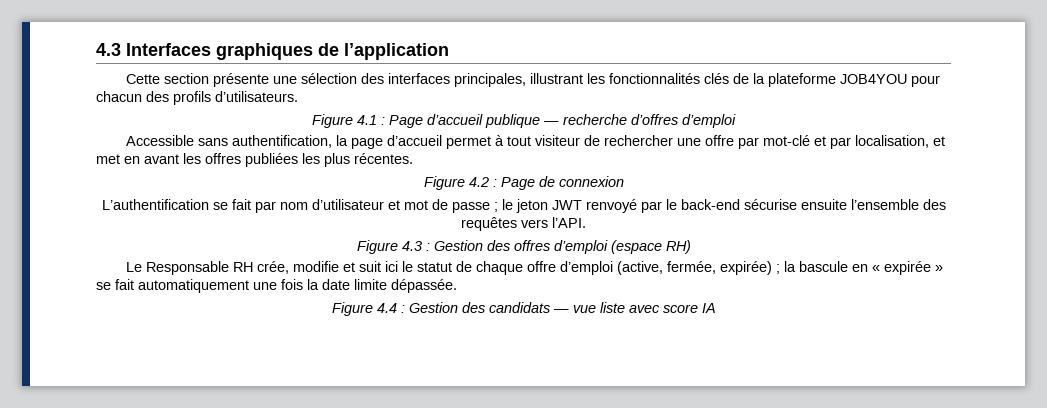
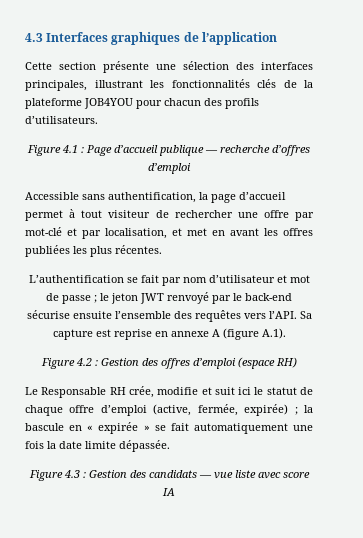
- Figure 4.2 : Page de connexion
- L’authentification se fait par nom d’utilisateur et mot de passe ; le jeton JWT renvoyé par le back-end sécurise ensuite l’ensemble des requêtes vers l’API.
- Figure 4.3 : Gestion des offres d’emploi (espace RH)
+ L’authentification se fait par nom d’utilisateur et mot de passe ; le jeton JWT renvoyé par le back-end sécurise ensuite l’ensemble des requêtes vers l’API. Sa capture est reprise en annexe A (figure A.1).
+ Figure 4.2 : Gestion des offres d’emploi (espace RH)
- Figure 4.4 : Gestion des candidats — vue liste avec score IA
+ Figure 4.3 : Gestion des candidats — vue liste avec score IA

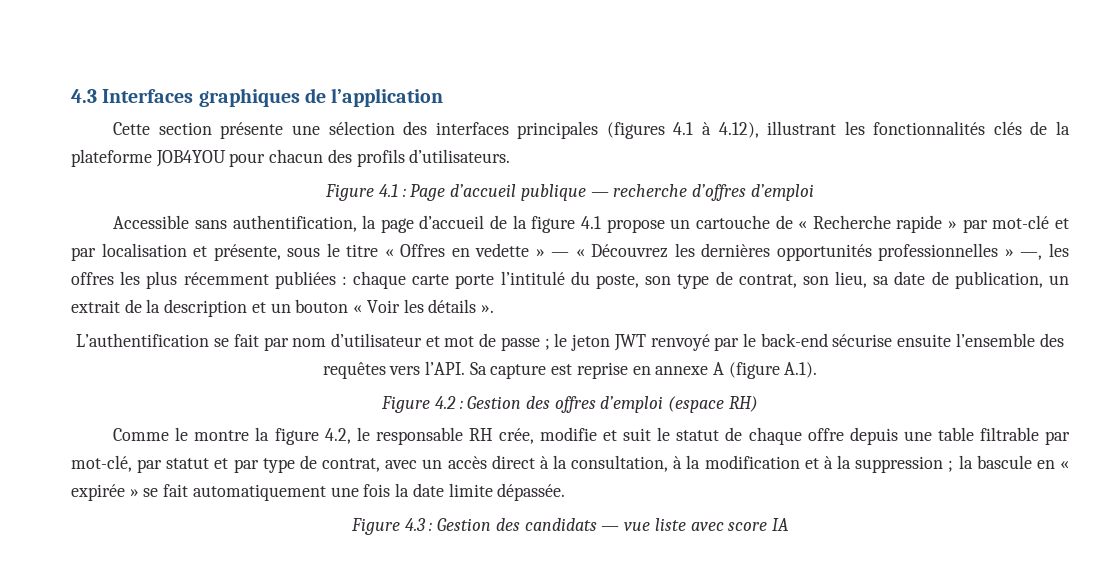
- Cette section présente une sélection des interfaces principales, illustrant les fonctionnalités clés de la plateforme JOB4YOU pour chacun des profils d’utilisateurs.
+ Cette section présente une sélection des interfaces principales (figures 4.1 à 4.12), illustrant les fonctionnalités clés de la plateforme JOB4YOU pour chacun des profils d’utilisateurs.
- Accessible sans authentification, la page d’accueil permet à tout visiteur de rechercher une offre par mot-clé et par localisation, et met en avant les offres publiées les plus récentes.
+ Accessible sans authentification, la page d’accueil de la figure 4.1 propose un cartouche de « Recherche rapide » par mot-clé et par localisation et présente, sous le titre « Offres en vedette » — « Découvrez les dernières opportunités professionnelles » —, les offres les plus récemment publiées : chaque carte porte l’intitulé du poste, son type de contrat, son lieu, sa date de publication, un extrait de la description et un bouton « Voir les détails ».
- Le Responsable RH crée, modifie et suit ici le statut de chaque offre d’emploi (active, fermée, expirée) ; la bascule en « expirée » se fait automatiquement une fois la date limite dépassée.
+ Comme le montre la figure 4.2, le responsable RH crée, modifie et suit le statut de chaque offre depuis une table filtrable par mot-clé, par statut et par type de contrat, avec un accès direct à la consultation, à la modification et à la suppression ; la bascule en « expirée » se fait automatiquement une fois la date limite dépassée.

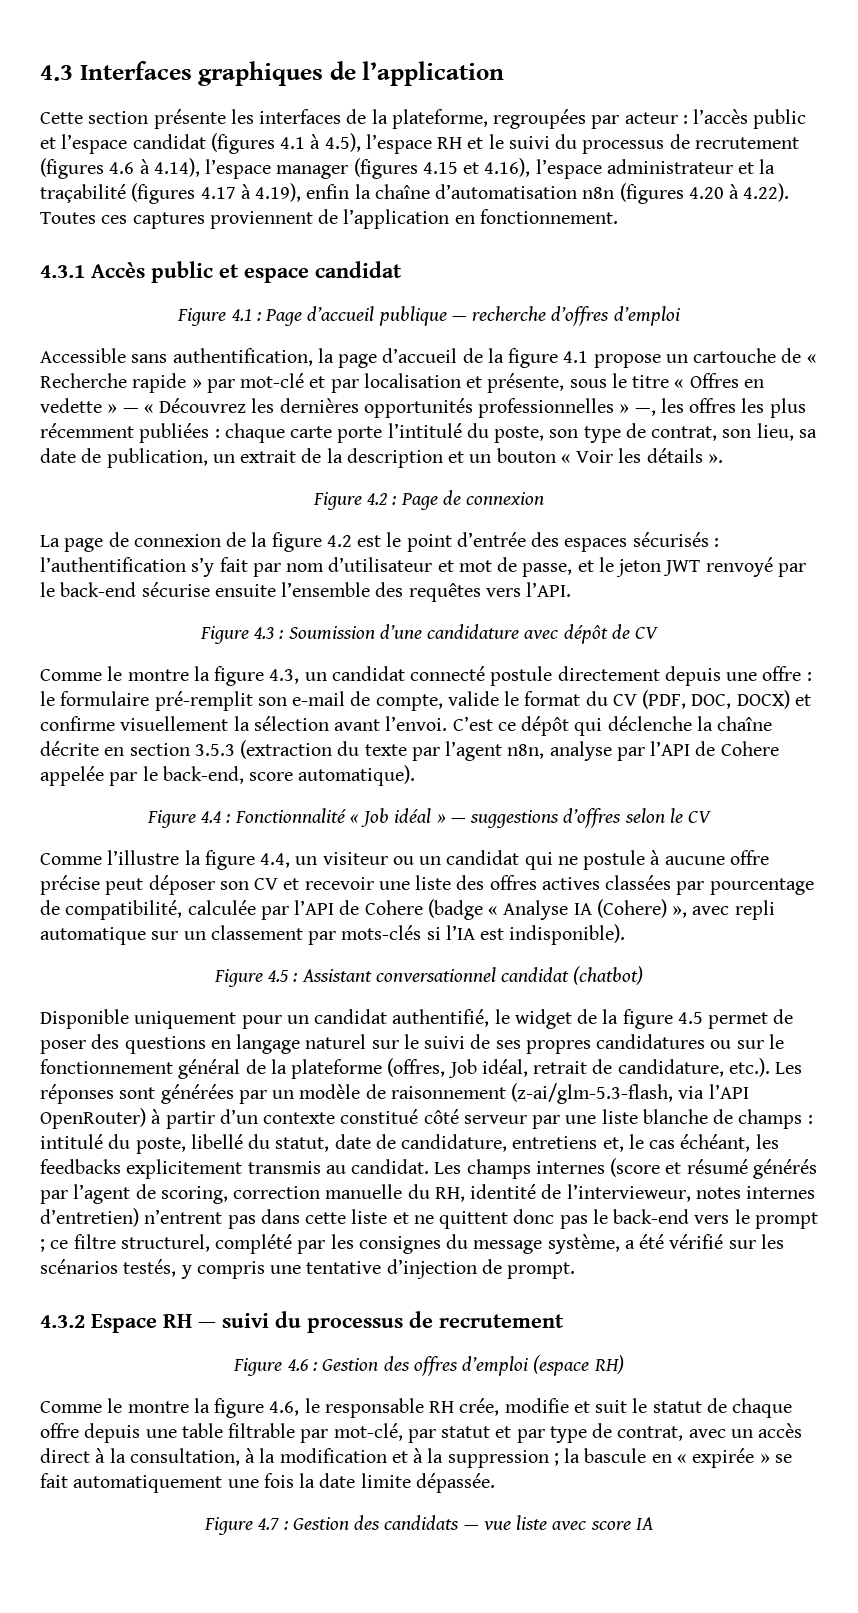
- Cette section présente une sélection des interfaces principales (figures 4.1 à 4.12), illustrant les fonctionnalités clés de la plateforme JOB4YOU pour chacun des profils d’utilisateurs.
+ Cette section présente les interfaces de la plateforme, regroupées par acteur : l’accès public et l’espace candidat (figures 4.1 à 4.5), l’espace RH et le suivi du processus de recrutement (figures 4.6 à 4.14), l’espace manager (figures 4.15 et 4.16), l’espace administrateur et la traçabilité (figures 4.17 à 4.19), enfin la chaîne d’automatisation n8n (figures 4.20 à 4.22). Toutes ces captures proviennent de l’application en fonctionnement.
+ 4.3.1 Accès public et espace candidat
- L’authentification se fait par nom d’utilisateur et mot de passe ; le jeton JWT renvoyé par le back-end sécurise ensuite l’ensemble des requêtes vers l’API. Sa capture est reprise en annexe A (figure A.1).
- Figure 4.2 : Gestion des offres d’emploi (espace RH)
+ Figure 4.2 : Page de connexion
+ La page de connexion de la figure 4.2 est le point d’entrée des espaces sécurisés : l’authentification s’y fait par nom d’utilisateur et mot de passe, et le jeton JWT renvoyé par le back-end sécurise ensuite l’ensemble des requêtes vers l’API.
+ Figure 4.3 : Soumission d’une candidature avec dépôt de CV
+ Comme le montre la figure 4.3, un candidat connecté postule directement depuis une offre : le formulaire pré-remplit son e-mail de compte, valide le format du CV (PDF, DOC, DOCX) et confirme visuellement la sélection avant l’envoi. C’est ce dépôt qui déclenche la chaîne décrite en section 3.5.3 (extraction du texte par l’agent n8n, analyse par l’API de Cohere appelée par le back-end, score automatique).
+ Figure 4.4 : Fonctionnalité « Job idéal » — suggestions d’offres selon le CV
+ Comme l’illustre la figure 4.4, un visiteur ou un candidat qui ne postule à aucune offre précise peut déposer son CV et recevoir une liste des offres actives classées par pourcentage de compatibilité, calculée par l’API de Cohere (badge « Analyse IA (Cohere) », avec repli automatique sur un classement par mots-clés si l’IA est indisponible).
+ Figure 4.5 : Assistant conversationnel candidat (chatbot)
+ Disponible uniquement pour un candidat authentifié, le widget de la figure 4.5 permet de poser des questions en langage naturel sur le suivi de ses propres candidatures ou sur le fonctionnement général de la plateforme (offres, Job idéal, retrait de candidature, etc.). Les réponses sont générées par un modèle de raisonnement (z-ai/glm-5.3-flash, via l’API OpenRouter) à partir d’un contexte constitué côté serveur par une liste blanche de champs : intitulé du poste, libellé du statut, date de candidature, entretiens et, le cas échéant, les feedbacks explicitement transmis au candidat. Les champs internes (score et résumé générés par l’agent de scoring, correction manuelle du RH, identité de l’intervieweur, notes internes d’entretien) n’entrent pas dans cette liste et ne quittent donc pas le back-end vers le prompt ; ce filtre structurel, complété par les consignes du message système, a été vérifié sur les scénarios testés, y compris une tentative d’injection de prompt.
+ 4.3.2 Espace RH — suivi du processus de recrutement
+ Figure 4.6 : Gestion des offres d’emploi (espace RH)
- Comme le montre la figure 4.2, le responsable RH crée, modifie et suit le statut de chaque offre depuis une table filtrable par mot-clé, par statut et par type de contrat, avec un accès direct à la consultation, à la modification et à la suppression ; la bascule en « expirée » se fait automatiquement une fois la date limite dépassée.
+ Comme le montre la figure 4.6, le responsable RH crée, modifie et suit le statut de chaque offre depuis une table filtrable par mot-clé, par statut et par type de contrat, avec un accès direct à la consultation, à la modification et à la suppression ; la bascule en « expirée » se fait automatiquement une fois la date limite dépassée.
- Figure 4.3 : Gestion des candidats — vue liste avec score IA
+ Figure 4.7 : Gestion des candidats — vue liste avec score IA

